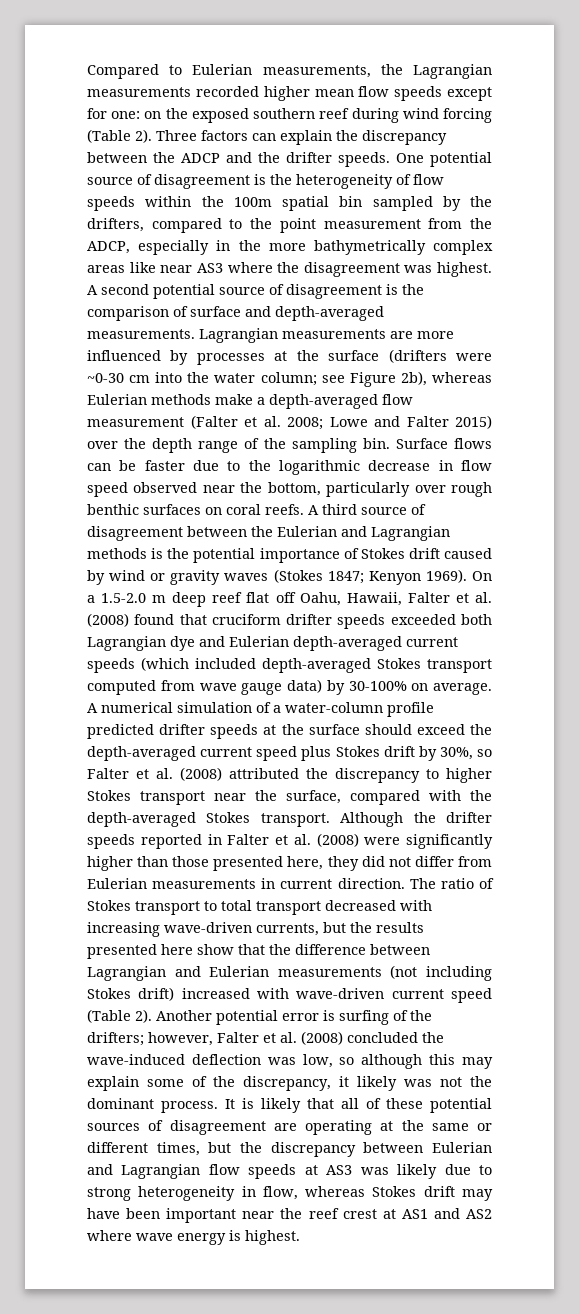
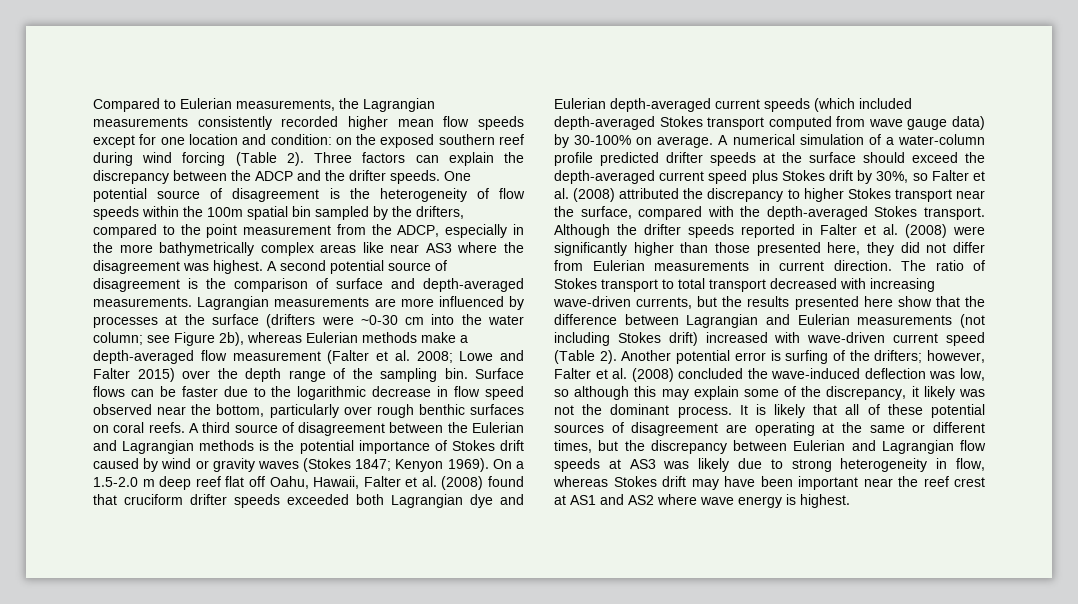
- Compared to Eulerian measurements, the Lagrangian measurements recorded higher mean flow speeds except for one: on the exposed southern reef during wind forcing (Table 2).
+ Compared to Eulerian measurements, the Lagrangian measurements consistently recorded higher mean flow speeds except for one location and condition: on the exposed southern reef during wind forcing (Table 2).

